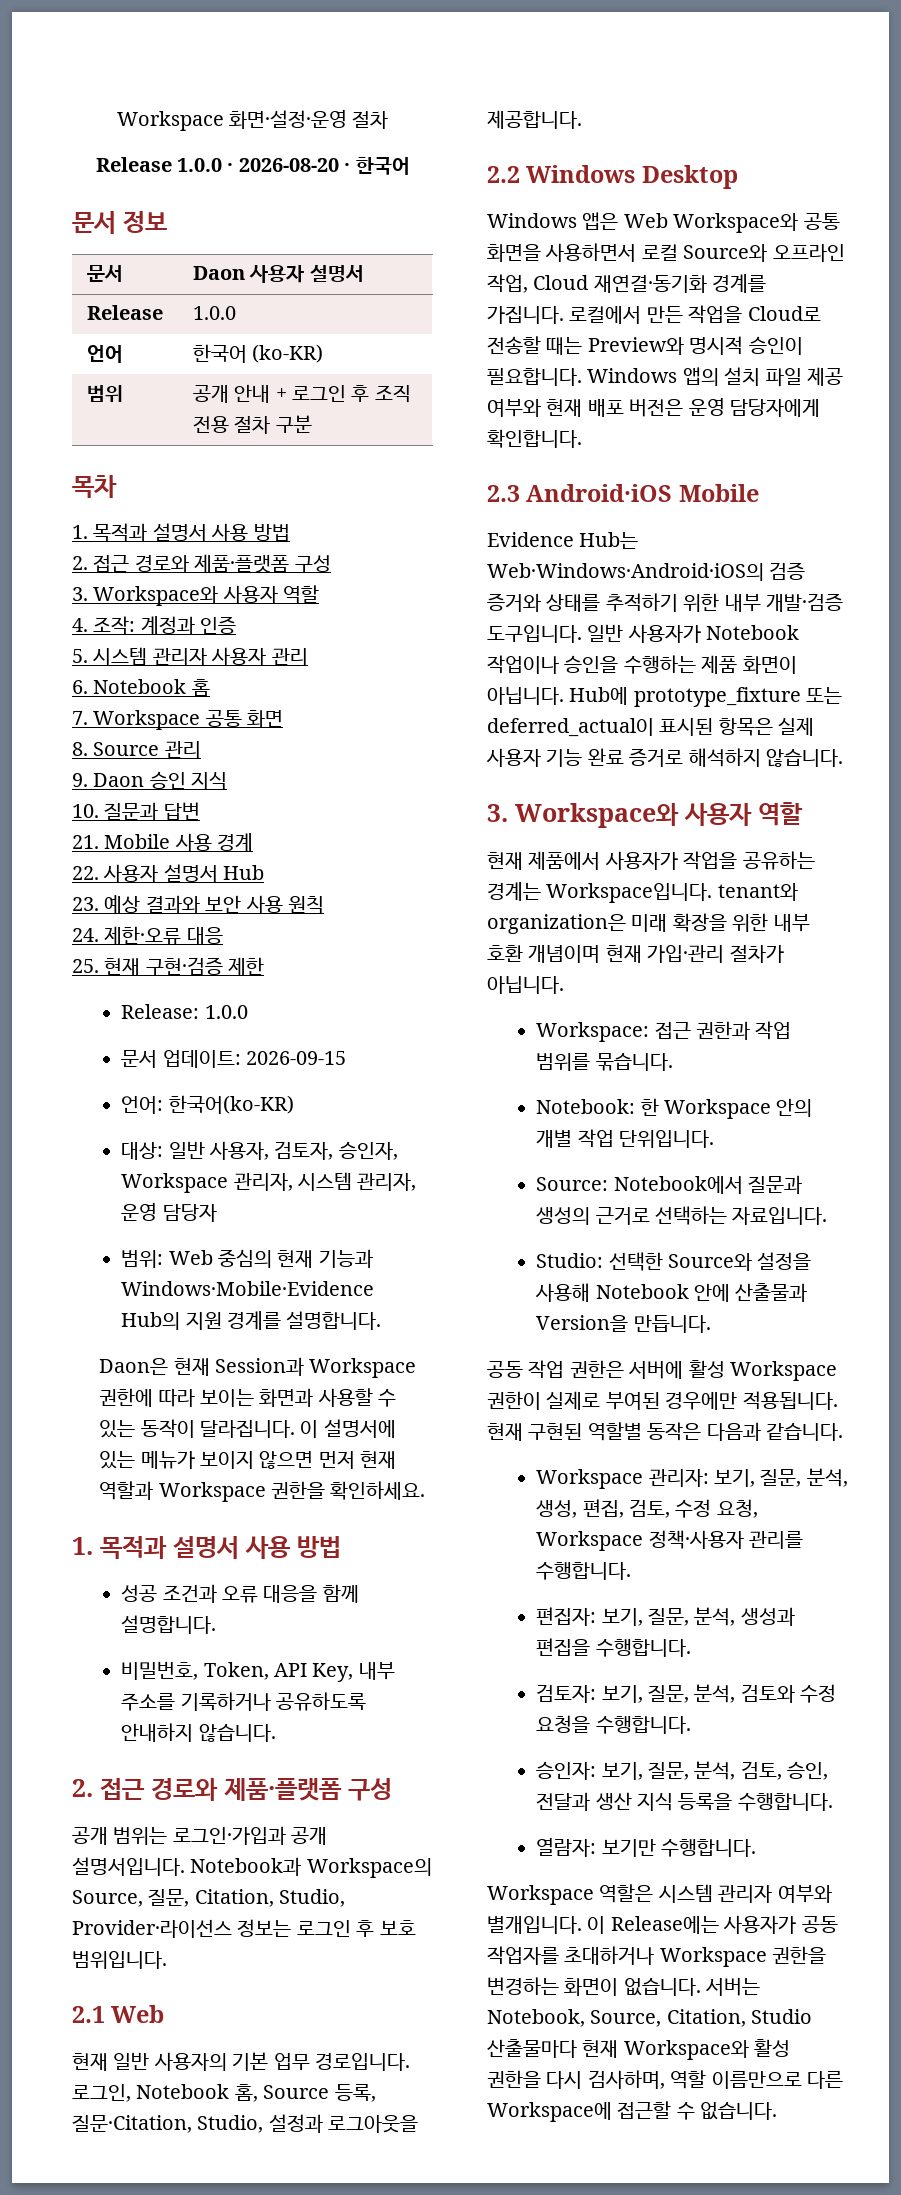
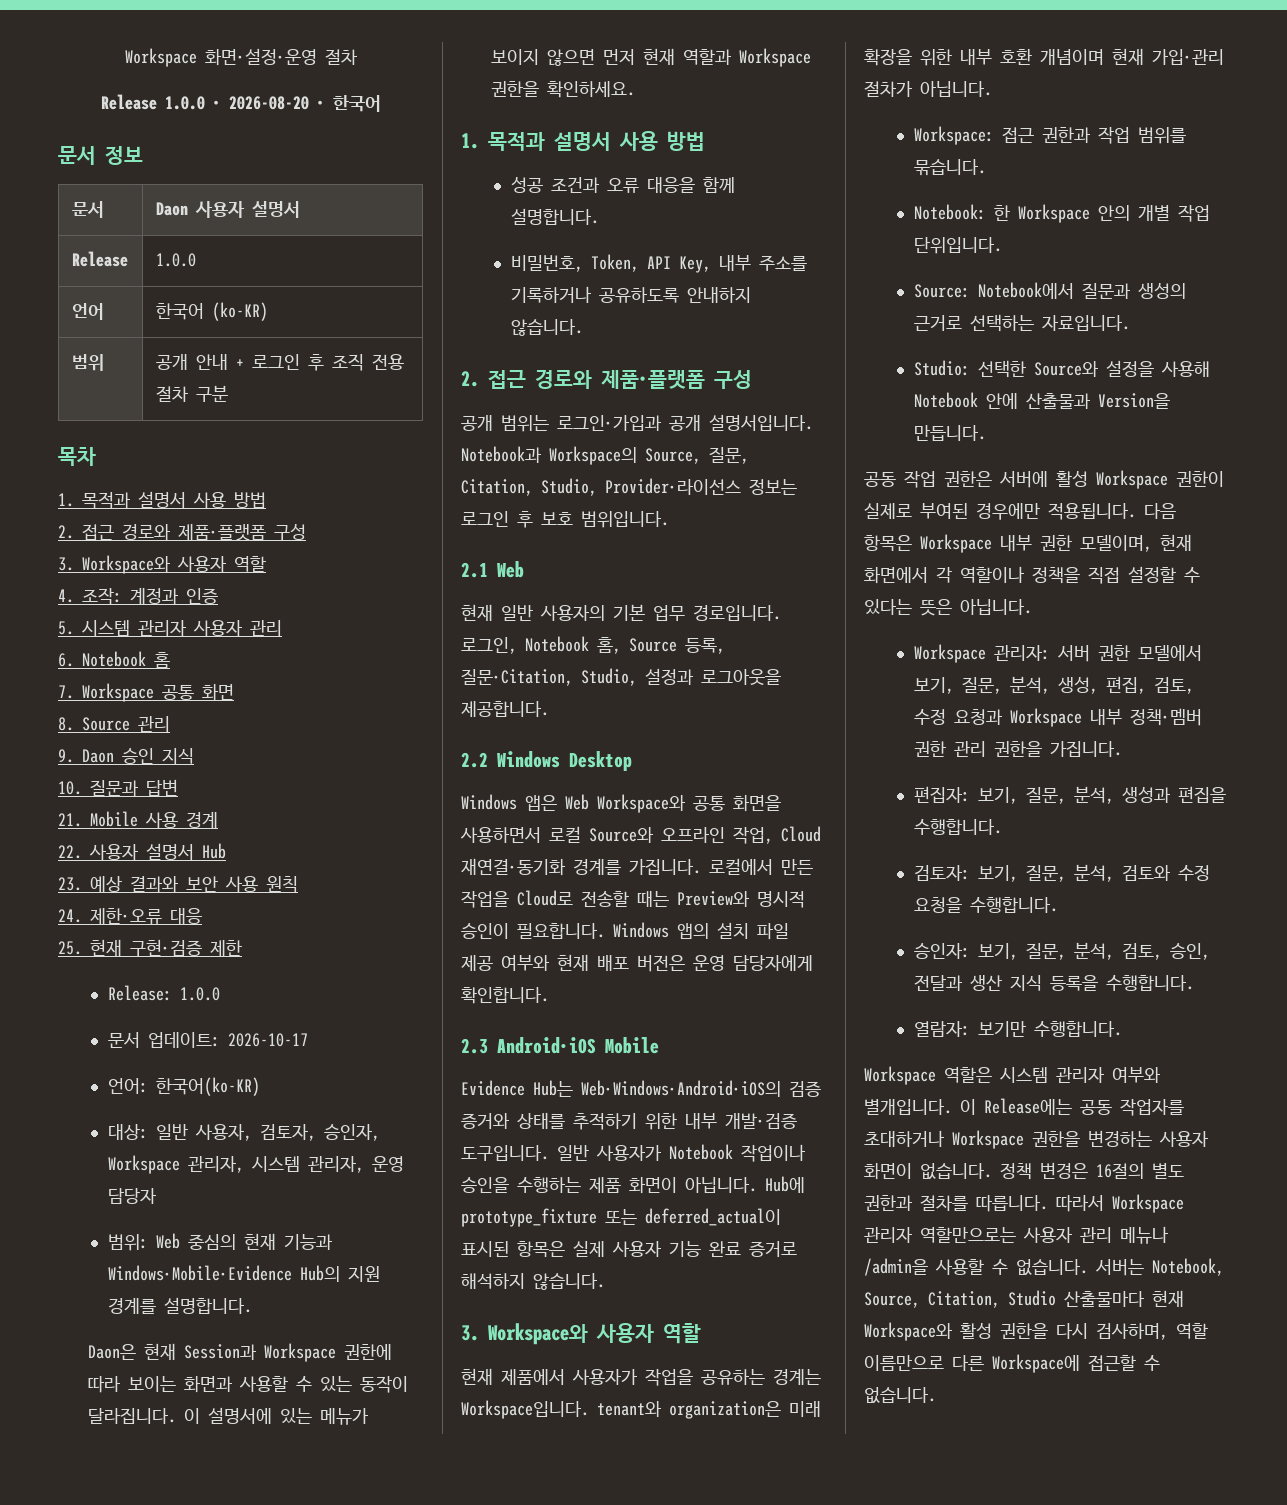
- 문서 업데이트: 2026-09-15
+ 문서 업데이트: 2026-10-17
- 현재 구현된 역할별 동작은 다음과 같습니다.
+ 다음 항목은 Workspace 내부 권한 모델이며, 현재 화면에서 각 역할이나 정책을 직접 설정할 수 있다는 뜻은 아닙니다.
- Workspace 관리자: 보기, 질문, 분석, 생성, 편집, 검토, 수정 요청, Workspace 정책·사용자 관리를 수행합니다.
+ Workspace 관리자: 서버 권한 모델에서 보기, 질문, 분석, 생성, 편집, 검토, 수정 요청과 Workspace 내부 정책·멤버 권한 관리 권한을 가집니다.
- 이 Release에는 사용자가 공동 작업자를 초대하거나 Workspace 권한을 변경하는 화면이 없습니다.
+ 이 Release에는 공동 작업자를 초대하거나 Workspace 권한을 변경하는 사용자 화면이 없습니다.
+ 정책 변경은 16절의 별도 권한과 절차를 따릅니다. 따라서 Workspace 관리자 역할만으로는 사용자 관리 메뉴나 /admin을 사용할 수 없습니다.

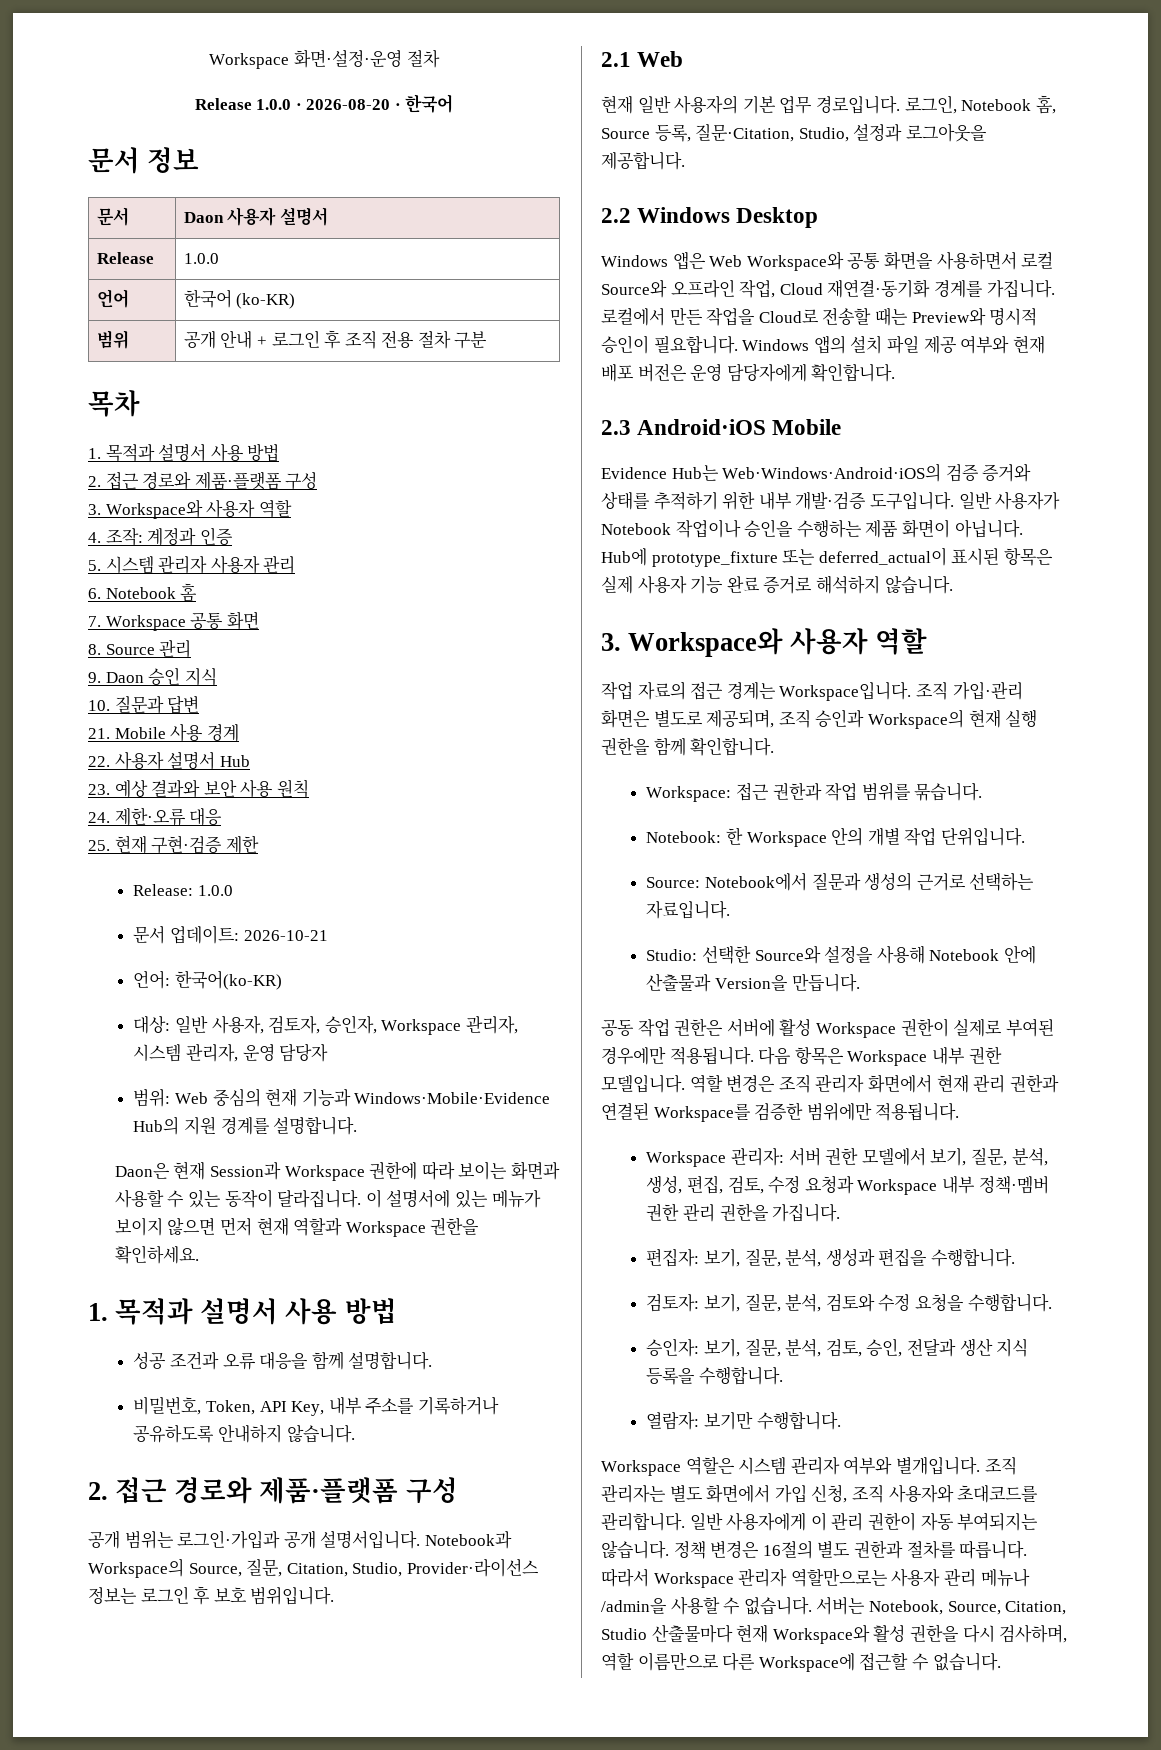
- 문서 업데이트: 2026-10-17
+ 문서 업데이트: 2026-10-21
- 현재 제품에서 사용자가 작업을 공유하는 경계는 Workspace입니다. tenant와 organization은 미래 확장을 위한 내부 호환 개념이며 현재 가입·관리 절차가 아닙니다.
+ 작업 자료의 접근 경계는 Workspace입니다. 조직 가입·관리 화면은 별도로 제공되며, 조직 승인과 Workspace의 현재 실행 권한을 함께 확인합니다.
- 다음 항목은 Workspace 내부 권한 모델이며, 현재 화면에서 각 역할이나 정책을 직접 설정할 수 있다는 뜻은 아닙니다.
+ 다음 항목은 Workspace 내부 권한 모델입니다. 역할 변경은 조직 관리자 화면에서 현재 관리 권한과 연결된 Workspace를 검증한 범위에만 적용됩니다.
- 이 Release에는 공동 작업자를 초대하거나 Workspace 권한을 변경하는 사용자 화면이 없습니다.
+ 조직 관리자는 별도 화면에서 가입 신청, 조직 사용자와 초대코드를 관리합니다. 일반 사용자에게 이 관리 권한이 자동 부여되지는 않습니다.

